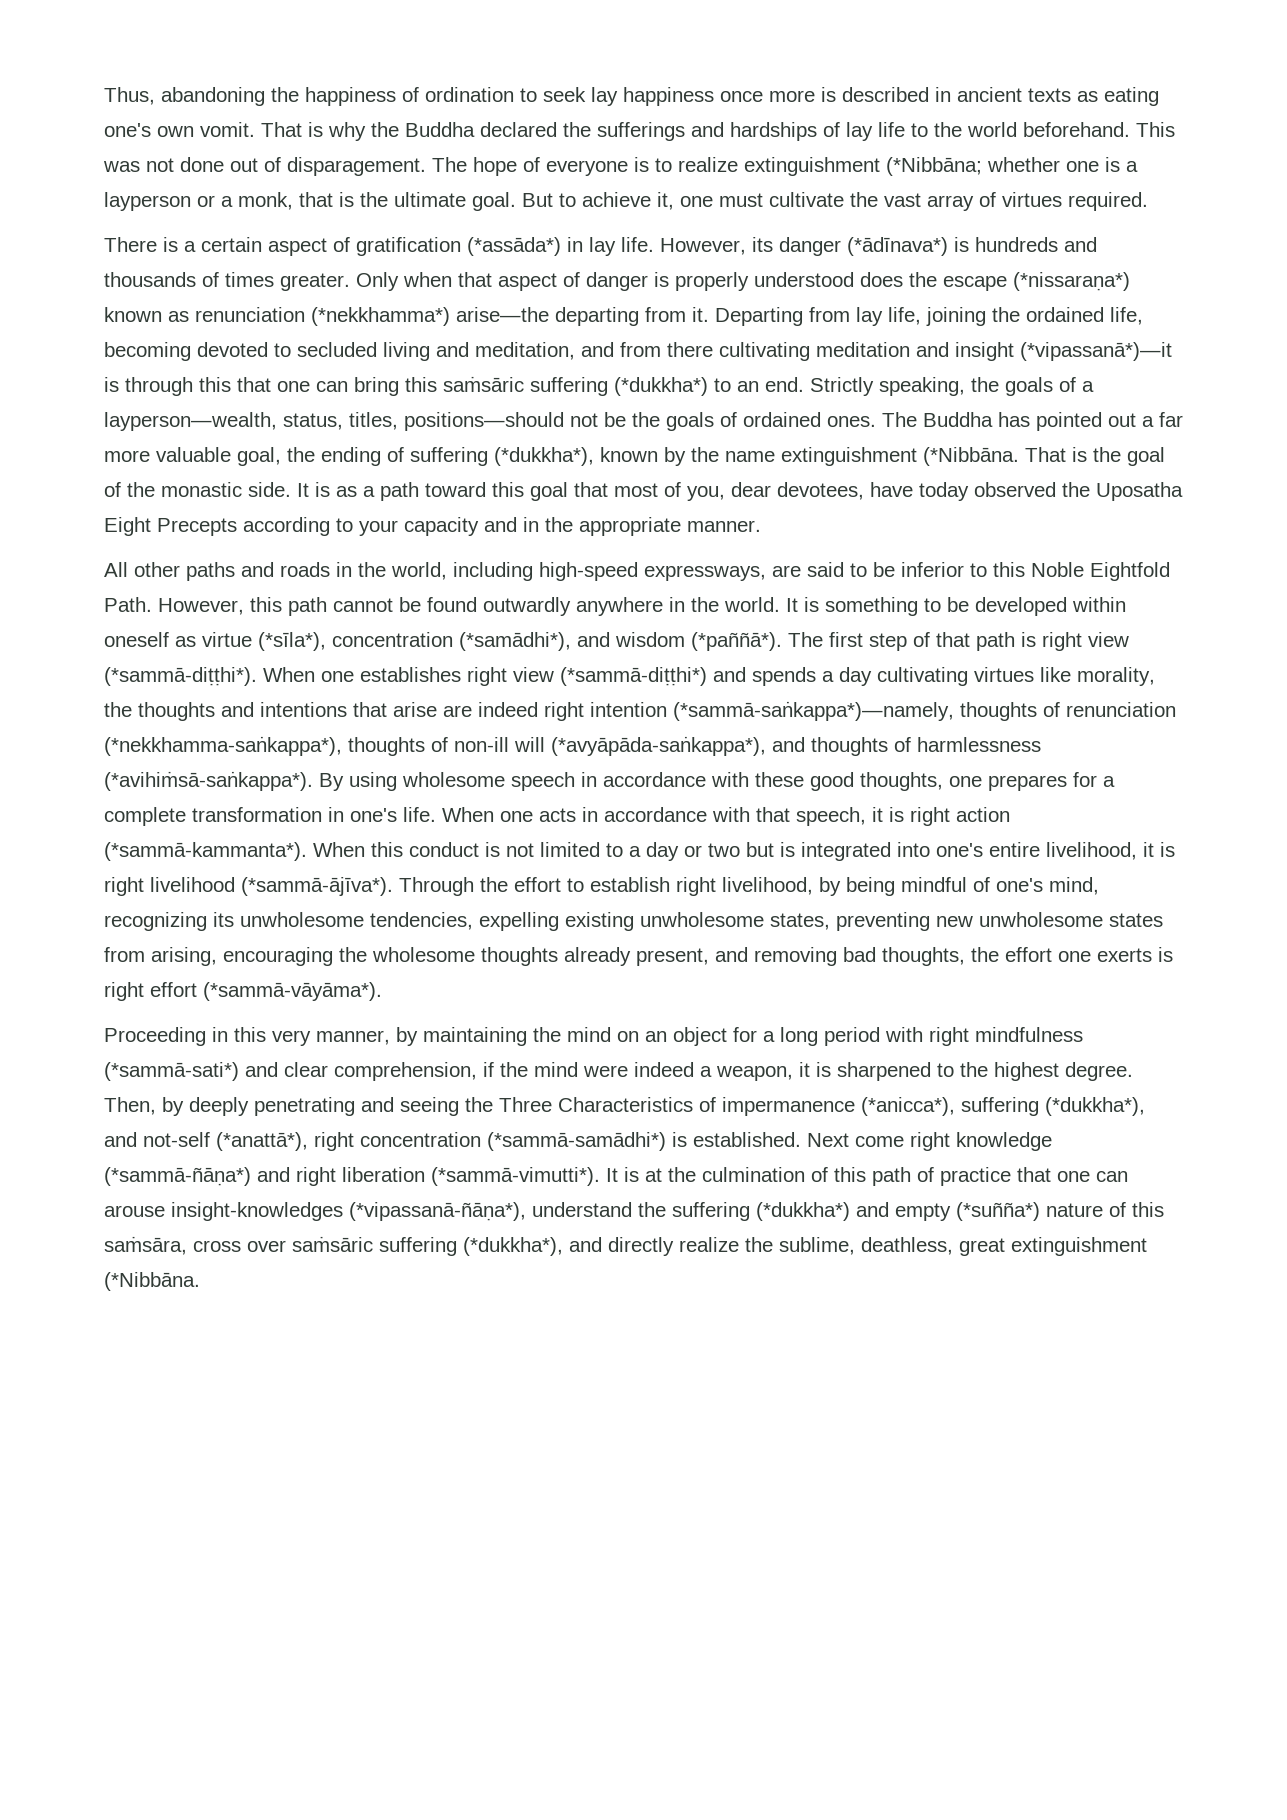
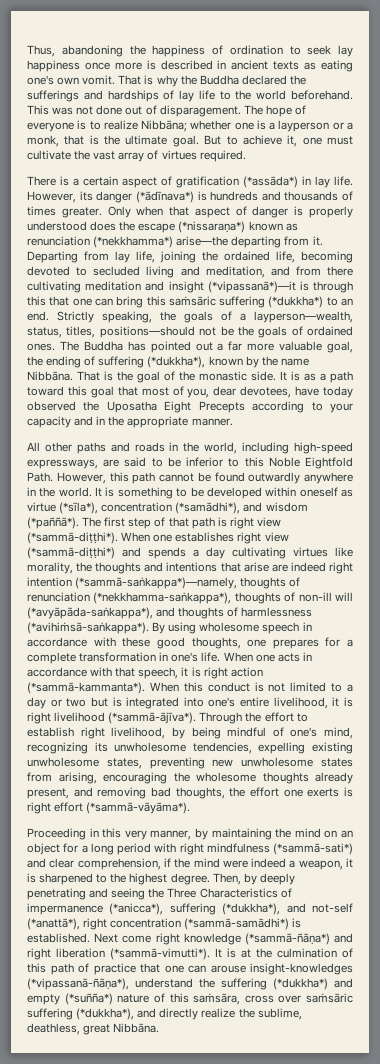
- The hope of everyone is to realize extinguishment (*Nibbāna; whether one is a layperson or a monk, that is the ultimate goal.
+ The hope of everyone is to realize Nibbāna; whether one is a layperson or a monk, that is the ultimate goal.
- The Buddha has pointed out a far more valuable goal, the ending of suffering (*dukkha*), known by the name extinguishment (*Nibbāna.
+ The Buddha has pointed out a far more valuable goal, the ending of suffering (*dukkha*), known by the name Nibbāna.
- It is at the culmination of this path of practice that one can arouse insight-knowledges (*vipassanā-ñāṇa*), understand the suffering (*dukkha*) and empty (*suñña*) nature of this saṁsāra, cross over saṁsāric suffering (*dukkha*), and directly realize the sublime, deathless, great extinguishment (*Nibbāna.
+ It is at the culmination of this path of practice that one can arouse insight-knowledges (*vipassanā-ñāṇa*), understand the suffering (*dukkha*) and empty (*suñña*) nature of this saṁsāra, cross over saṁsāric suffering (*dukkha*), and directly realize the sublime, deathless, great Nibbāna.

